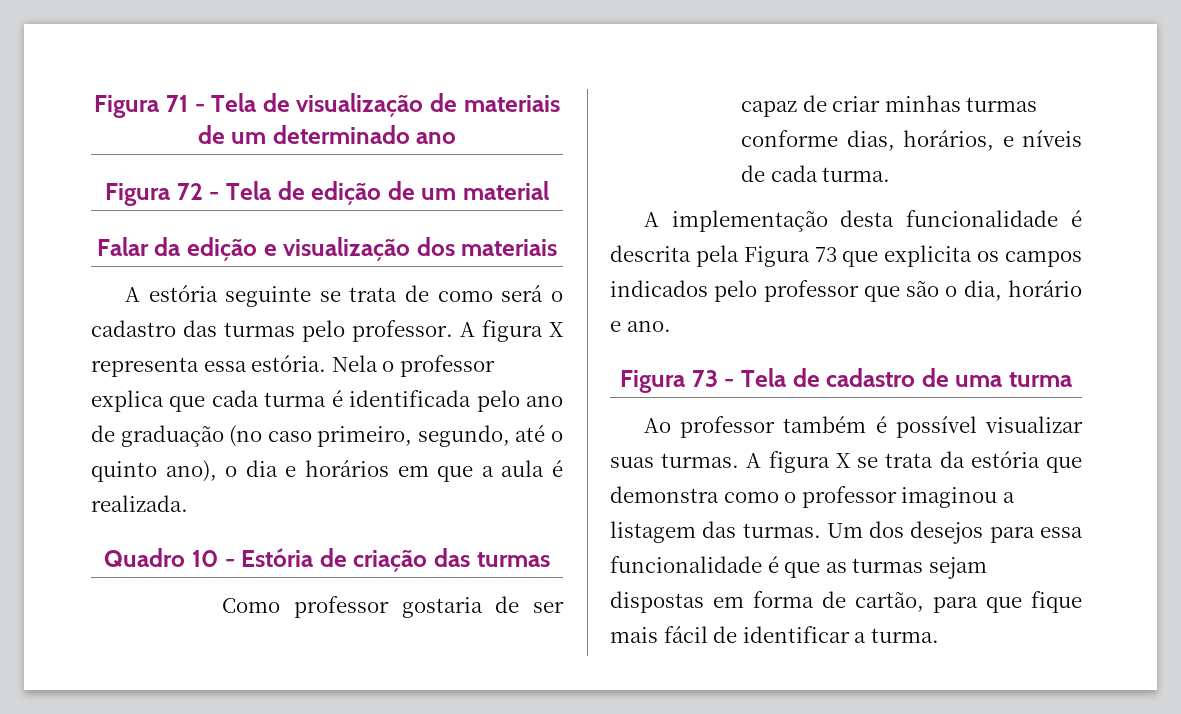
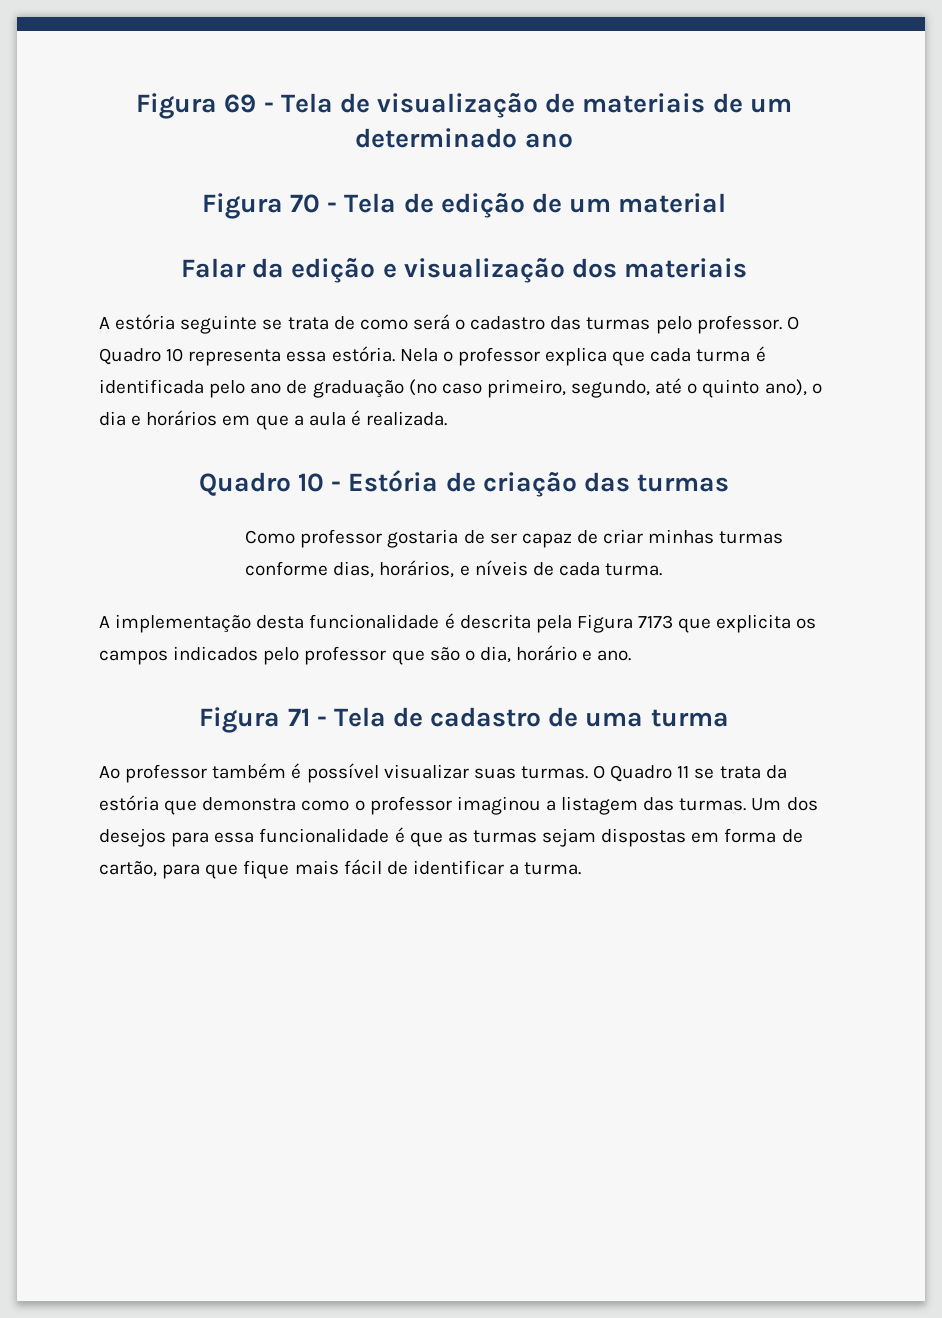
- Figura 71 - Tela de visualização de materiais de um determinado ano
+ Figura 69 - Tela de visualização de materiais de um determinado ano
- Figura 72 - Tela de edição de um material
+ Figura 70 - Tela de edição de um material
- A figura X representa essa estória.
+ O Quadro 10 representa essa estória.
- A implementação desta funcionalidade é descrita pela Figura 73 que explicita os campos indicados pelo professor que são o dia, horário e ano.
+ A implementação desta funcionalidade é descrita pela Figura 7173 que explicita os campos indicados pelo professor que são o dia, horário e ano.
- Figura 73 - Tela de cadastro de uma turma
+ Figura 71 - Tela de cadastro de uma turma
- A figura X se trata da estória que demonstra como o professor imaginou a listagem das turmas.
+ O Quadro 11 se trata da estória que demonstra como o professor imaginou a listagem das turmas.

